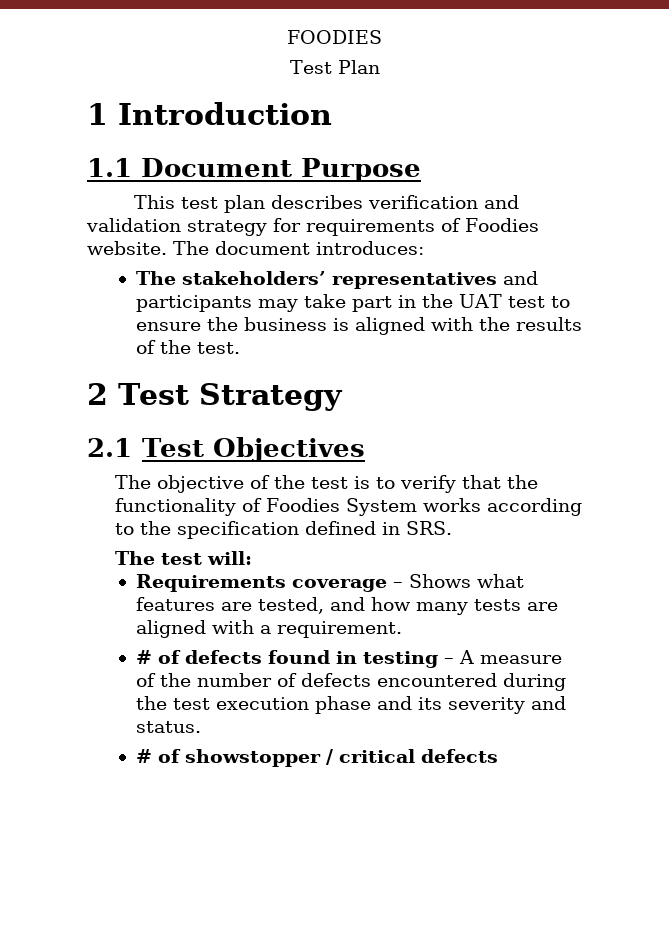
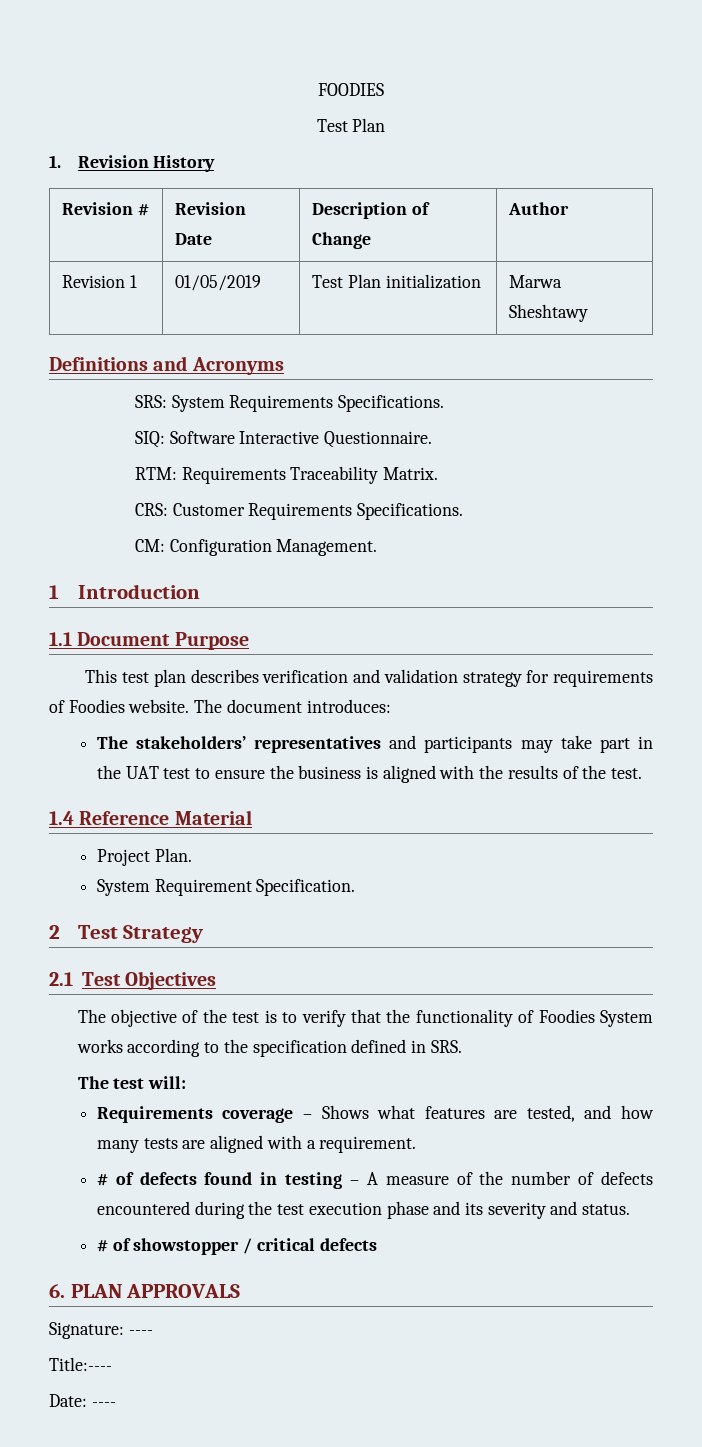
+ 1. Revision History
+ Revision # | Revision Date | Description of Change | Author
+ Revision 1 | 01/05/2019 | Test Plan initialization | Marwa Sheshtawy
+ Definitions and Acronyms
+ SRS: System Requirements Specifications.
+ SIQ: Software Interactive Questionnaire.
+ RTM: Requirements Traceability Matrix.
+ CRS: Customer Requirements Specifications.
+ CM: Configuration Management.
+ 1.4 Reference Material
+ Project Plan.
+ System Requirement Specification.
+ 6. PLAN APPROVALS
+ Signature: ----
+ Title:----
+ Date: ----

